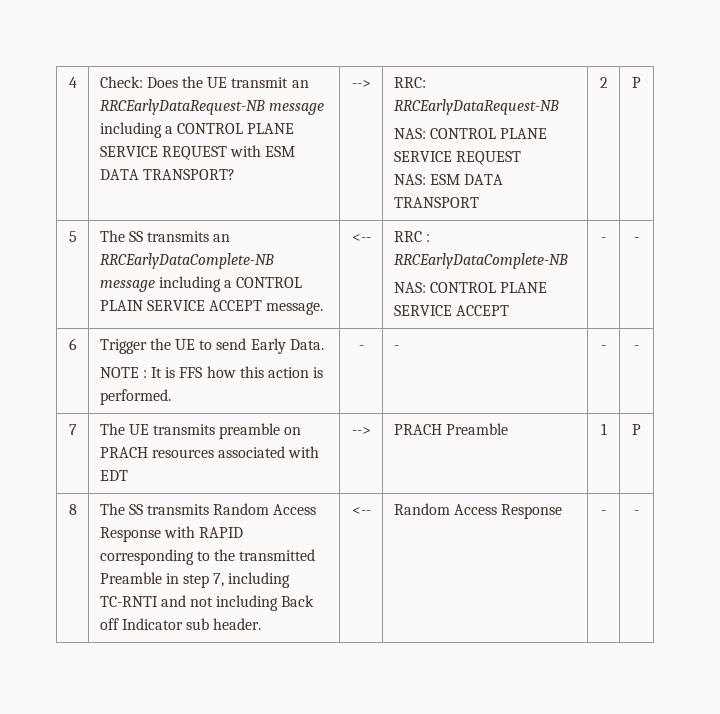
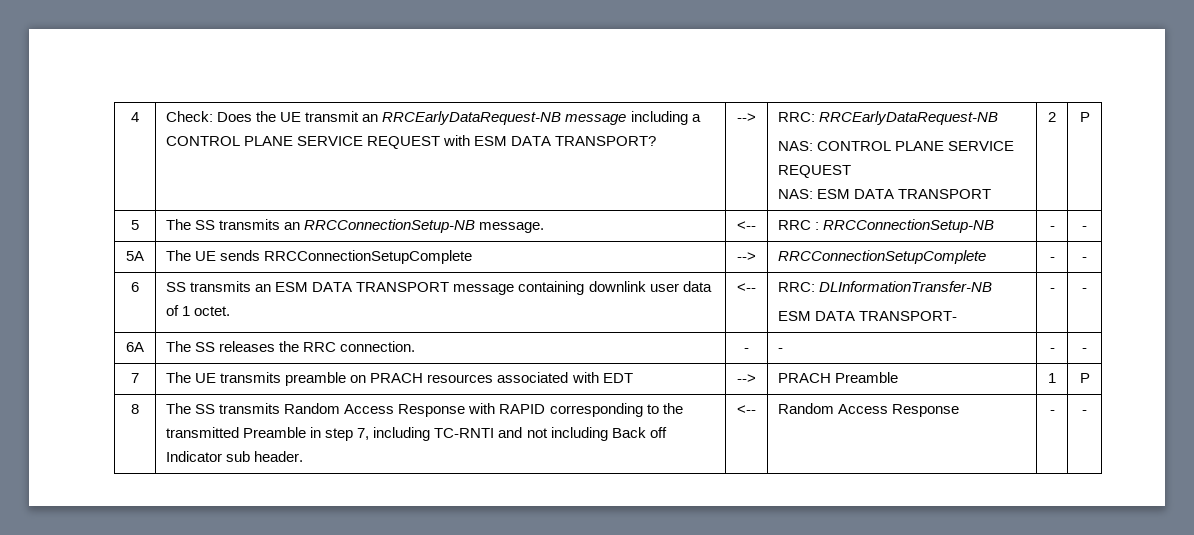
- 5 | The SS transmits an RRCEarlyDataComplete-NB message including a CONTROL PLAIN SERVICE ACCEPT message. | <-- | RRC : RRCEarlyDataComplete-NB
- NAS: CONTROL PLANE SERVICE ACCEPT | - | -
- 6 | Trigger the UE to send Early Data.
- NOTE : It is FFS how this action is performed. | - | - | - | -
+ 5 | The SS transmits an RRCConnectionSetup-NB message. | <-- | RRC : RRCConnectionSetup-NB | - | -
+ 5A | The UE sends RRCConnectionSetupComplete | --> | RRCConnectionSetupComplete | - | -
+ 6 | SS transmits an ESM DATA TRANSPORT message containing downlink user data of 1 octet. | <-- | RRC: DLInformationTransfer-NB
+ ESM DATA TRANSPORT- | - | -
+ 6A | The SS releases the RRC connection. | - | - | - | -

